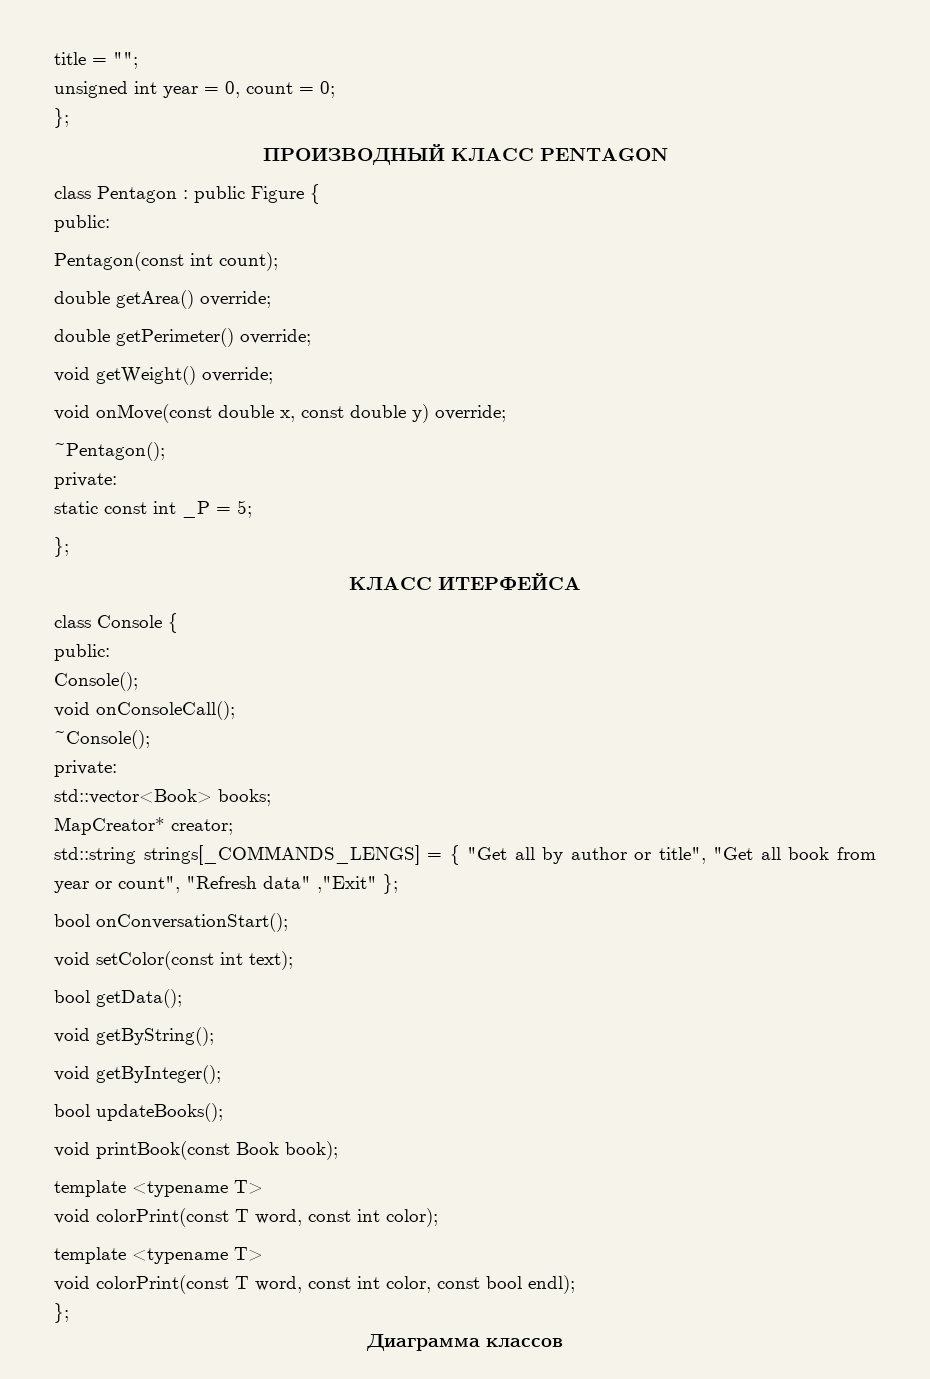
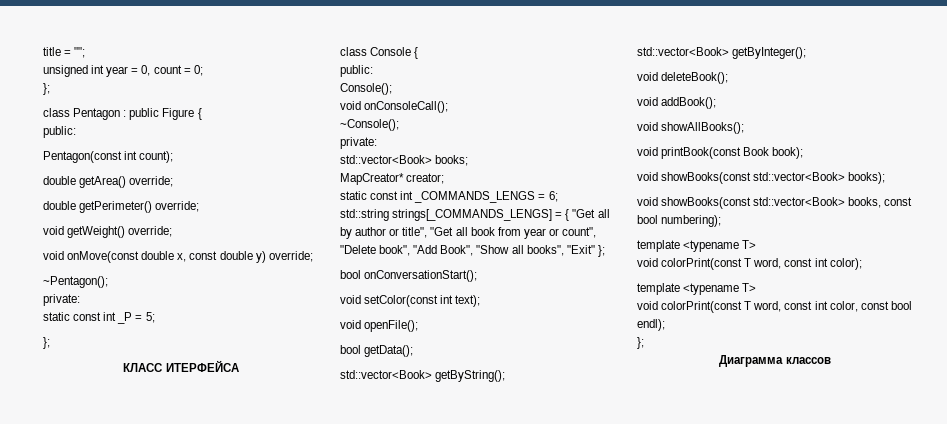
- ПРОИЗВОДНЫЙ КЛАСС PENTAGON
+ static const int _COMMANDS_LENGS = 6;
- std::string strings[_COMMANDS_LENGS] = { "Get all by author or title", "Get all book from year or count", "Refresh data" ,"Exit" };
+ std::string strings[_COMMANDS_LENGS] = { "Get all by author or title", "Get all book from year or count", "Delete book", "Add Book", "Show all books", "Exit" };
+ void openFile();
- void getByString();
+ std::vector<Book> getByString();
- void getByInteger();
+ std::vector<Book> getByInteger();
- bool updateBooks();
+ void deleteBook();
+ void addBook();
+ void showAllBooks();
  void printBook(const Book book);
+ void showBooks(const std::vector<Book> books);
+ void showBooks(const std::vector<Book> books, const bool numbering);

